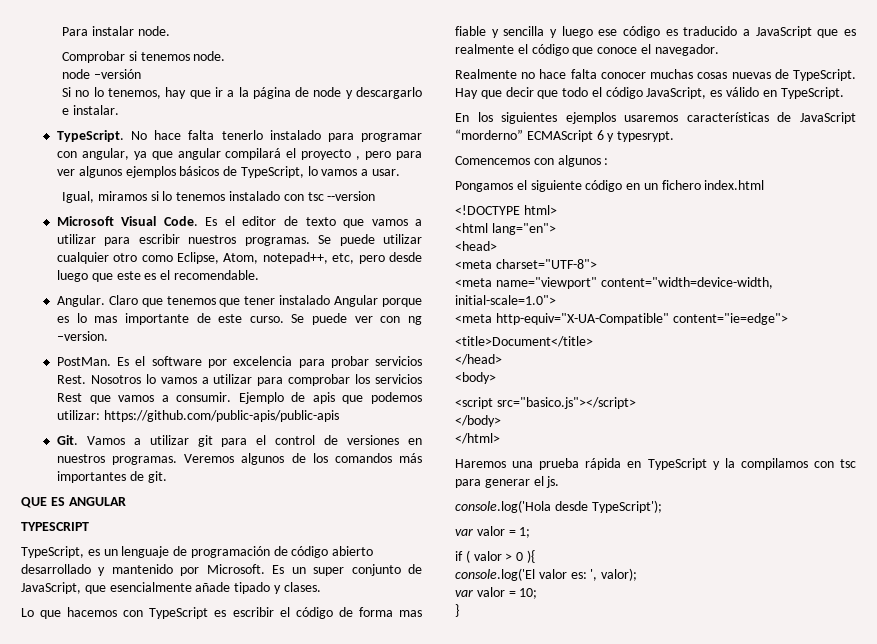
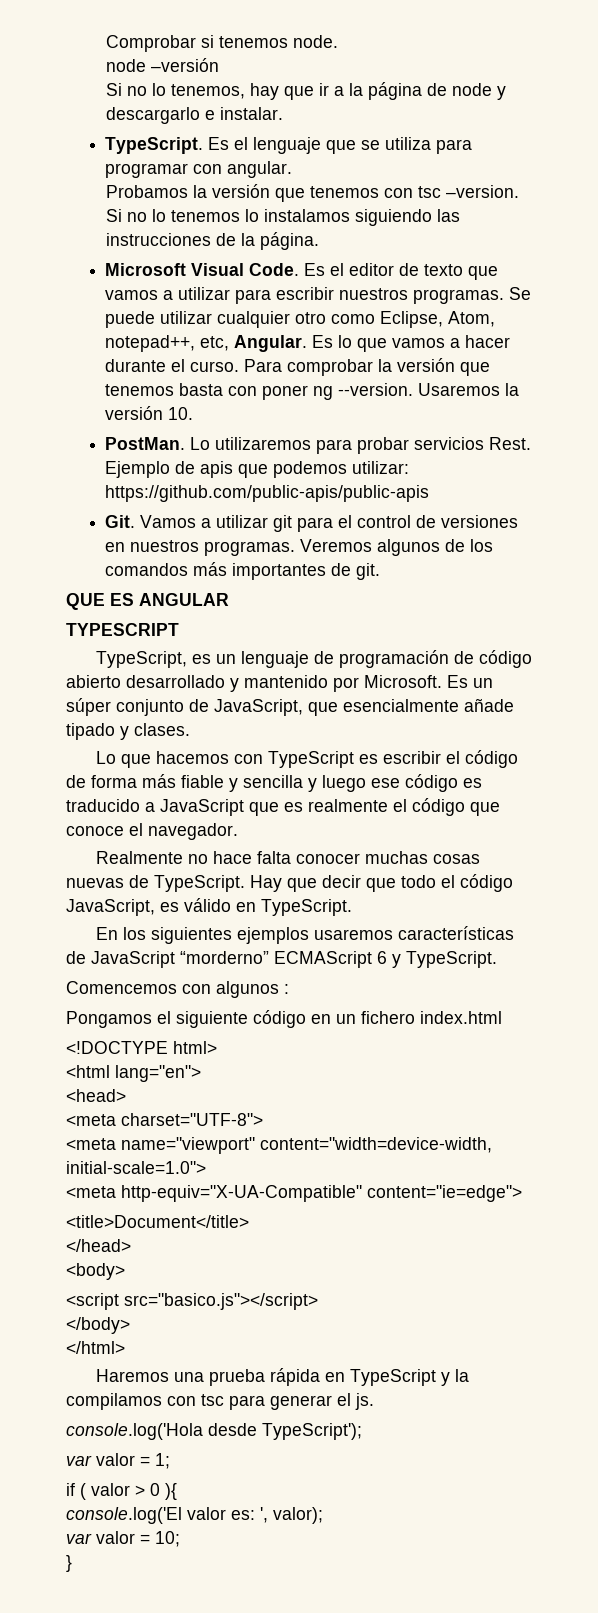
- Para instalar node.
- No hace falta tenerlo instalado para programar con angular, ya que angular compilará el proyecto , pero para ver algunos ejemplos básicos de TypeScript, lo vamos a usar.
- Igual, miramos si lo tenemos instalado con tsc --version
+ Es el lenguaje que se utiliza para programar con angular.
+ Probamos la versión que tenemos con tsc –version. Si no lo tenemos lo instalamos siguiendo las instrucciones de la página.
- Se puede utilizar cualquier otro como Eclipse, Atom, notepad++, etc, pero desde luego que este es el recomendable.
- Angular. Claro que tenemos que tener instalado Angular porque es lo mas importante de este curso. Se puede ver con ng –version.
- PostMan. Es el software por excelencia para probar servicios Rest. Nosotros lo vamos a utilizar para comprobar los servicios Rest que vamos a consumir.
+ Se puede utilizar cualquier otro como Eclipse, Atom, notepad++, etc, Angular. Es lo que vamos a hacer durante el curso. Para comprobar la versión que tenemos basta con poner ng --version. Usaremos la versión 10.
+ PostMan. Lo utilizaremos para probar servicios Rest.
- Es un super conjunto de JavaScript, que esencialmente añade tipado y clases.
+ Es un súper conjunto de JavaScript, que esencialmente añade tipado y clases.
- Lo que hacemos con TypeScript es escribir el código de forma mas fiable y sencilla y luego ese código es traducido a JavaScript que es realmente el código que conoce el navegador.
+ Lo que hacemos con TypeScript es escribir el código de forma más fiable y sencilla y luego ese código es traducido a JavaScript que es realmente el código que conoce el navegador.
- En los siguientes ejemplos usaremos características de JavaScript “morderno” ECMAScript 6 y typesrypt.
+ En los siguientes ejemplos usaremos características de JavaScript “morderno” ECMAScript 6 y TypeScript.

